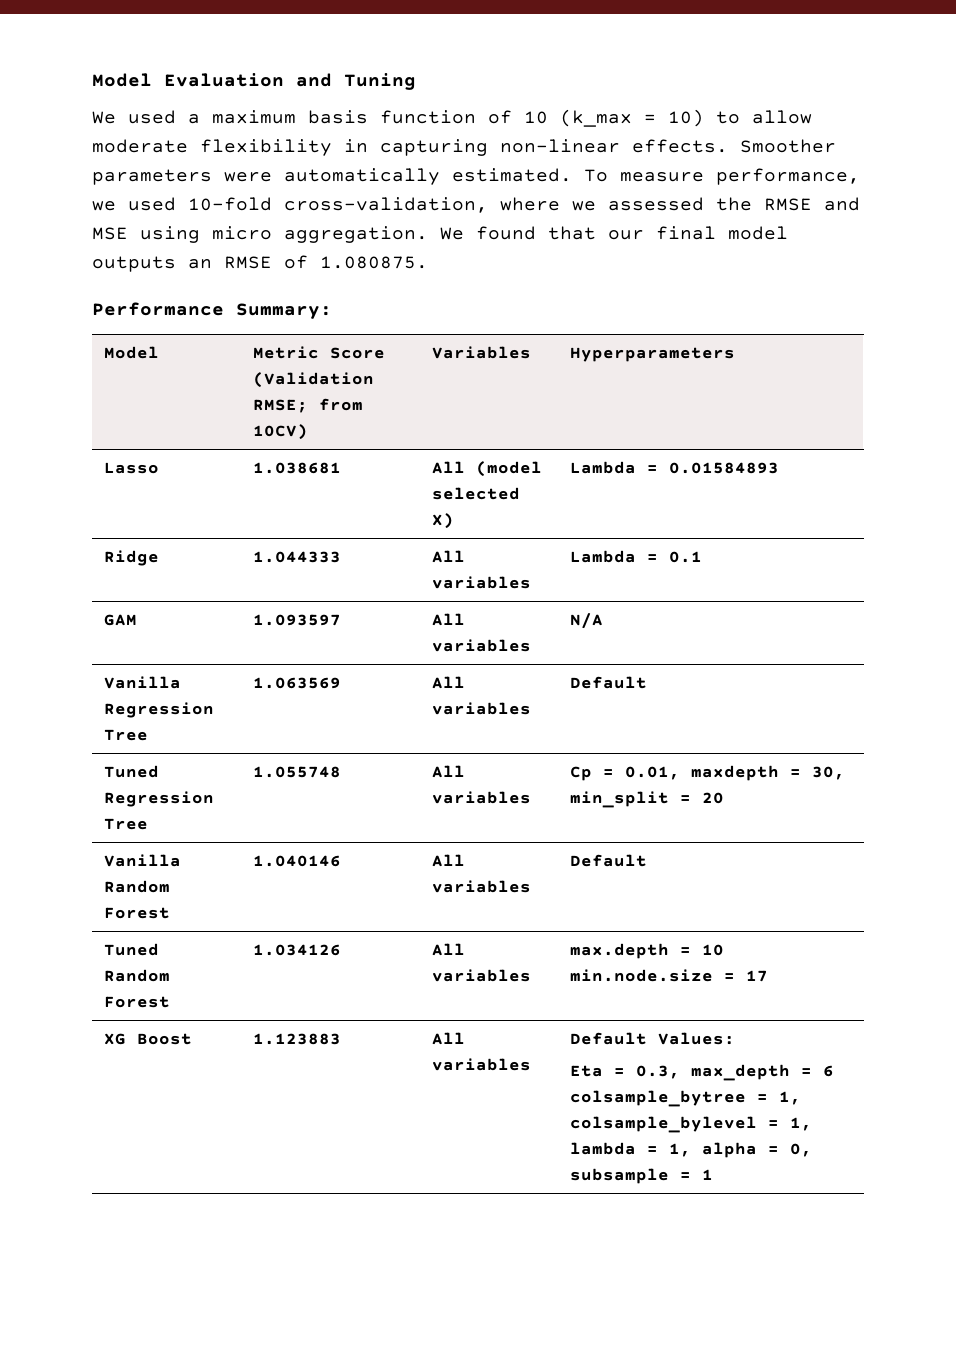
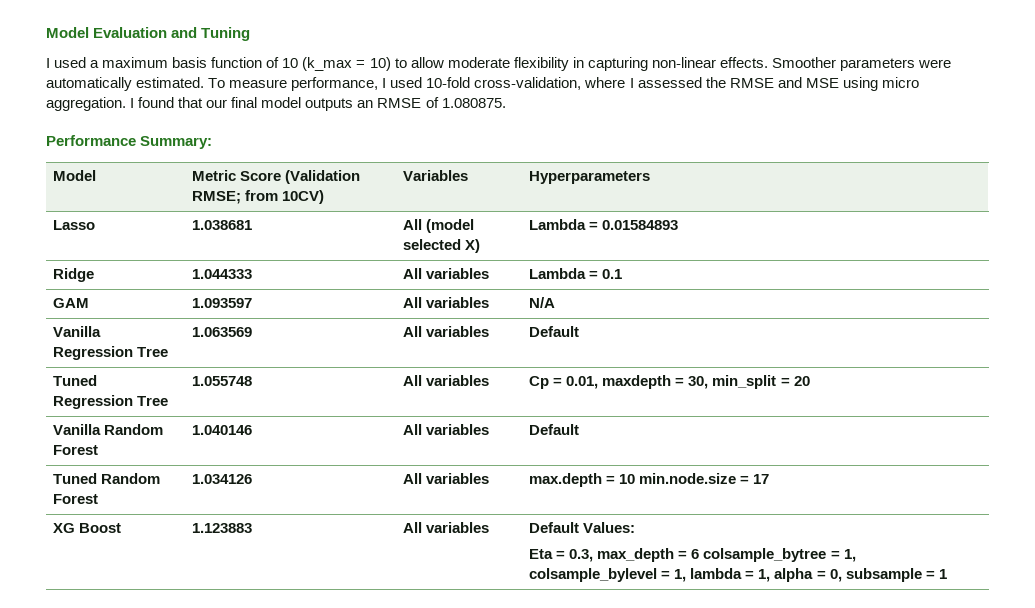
- We used a maximum basis function of 10 (k_max = 10) to allow moderate flexibility in capturing non-linear effects.
+ I used a maximum basis function of 10 (k_max = 10) to allow moderate flexibility in capturing non-linear effects.
- To measure performance, we used 10-fold cross-validation, where we assessed the RMSE and MSE using micro aggregation.
+ To measure performance, I used 10-fold cross-validation, where I assessed the RMSE and MSE using micro aggregation.
- We found that our final model outputs an RMSE of 1.080875.
+ I found that our final model outputs an RMSE of 1.080875.

